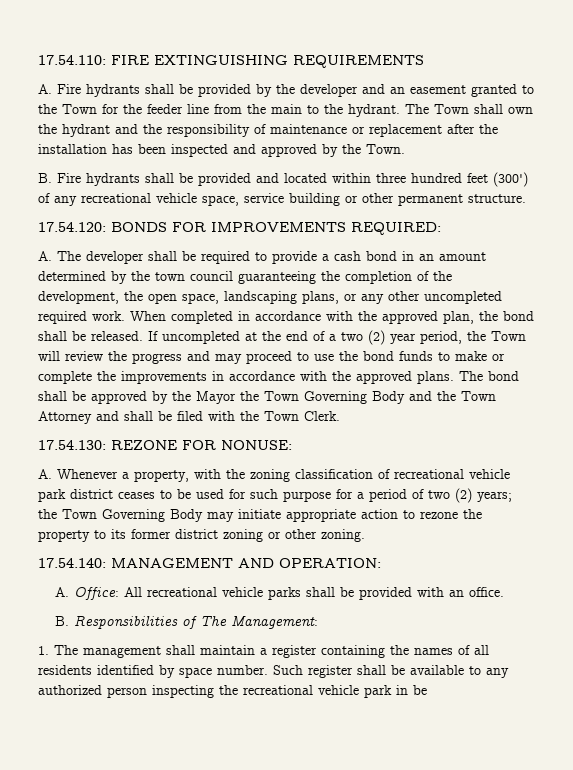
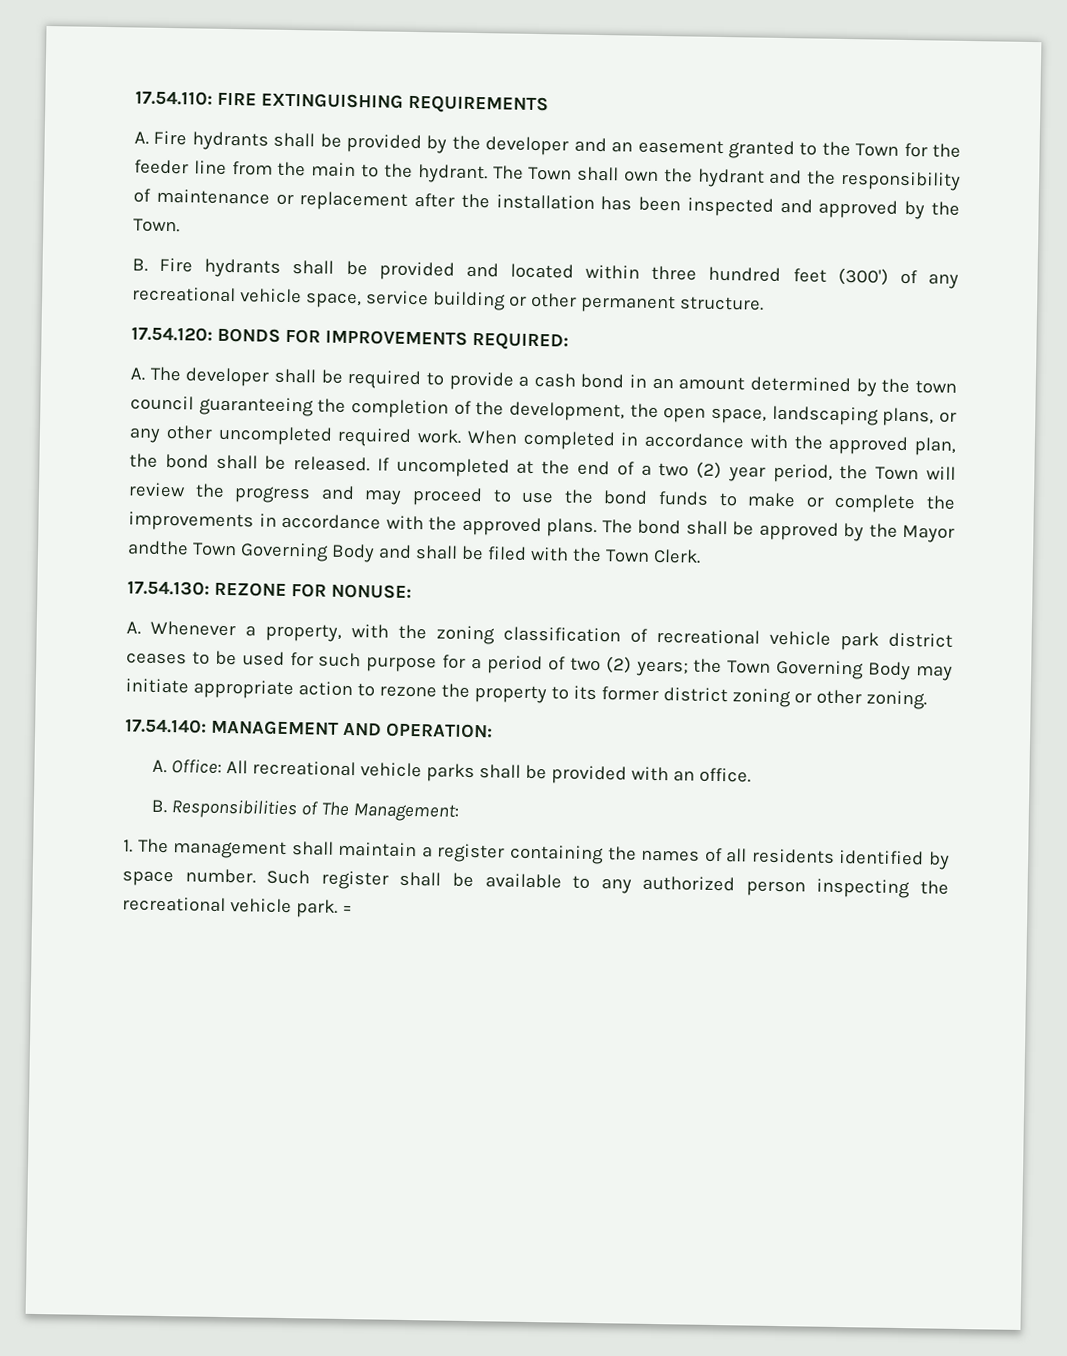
- The bond shall be approved by the Mayor the Town Governing Body and the Town Attorney and shall be filed with the Town Clerk.
+ The bond shall be approved by the Mayor andthe Town Governing Body and shall be filed with the Town Clerk.
- Such register shall be available to any authorized person inspecting the recreational vehicle park in be
+ Such register shall be available to any authorized person inspecting the recreational vehicle park. =

